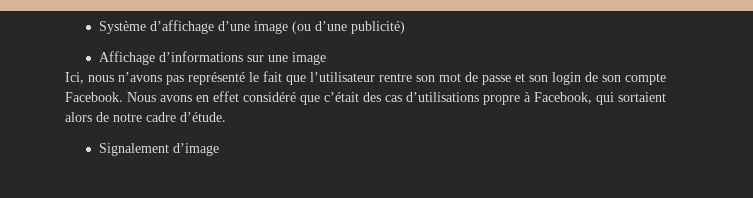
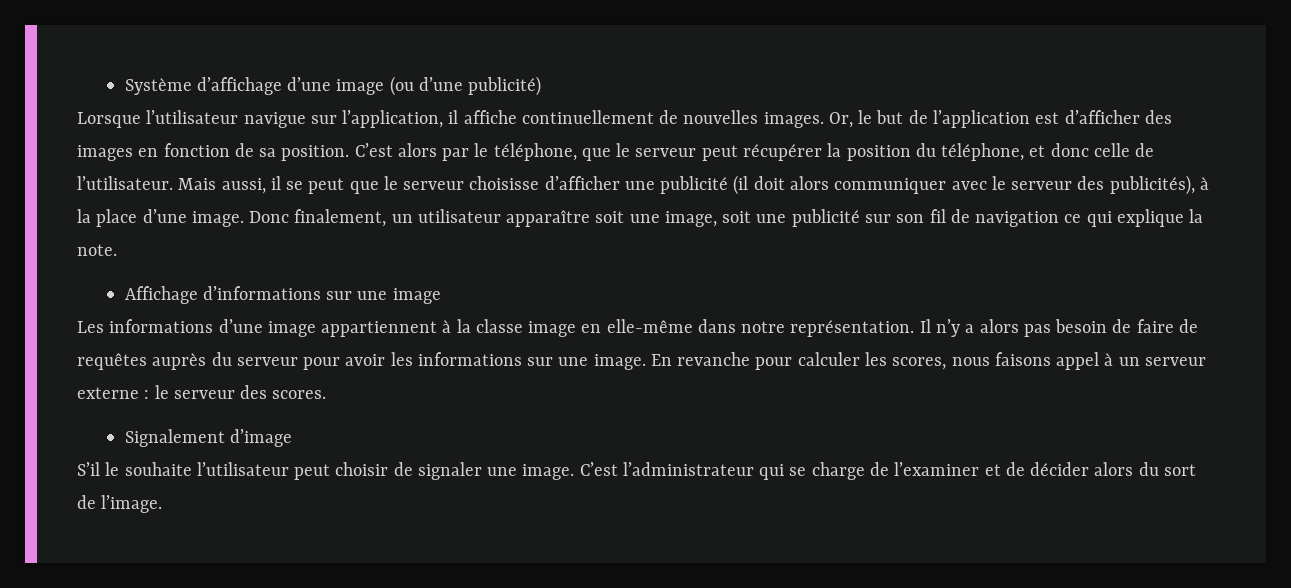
+ Lorsque l’utilisateur navigue sur l’application, il affiche continuellement de nouvelles images. Or, le but de l’application est d’afficher des images en fonction de sa position. C’est alors par le téléphone, que le serveur peut récupérer la position du téléphone, et donc celle de l’utilisateur. Mais aussi, il se peut que le serveur choisisse d’afficher une publicité (il doit alors communiquer avec le serveur des publicités), à la place d’une image. Donc finalement, un utilisateur apparaître soit une image, soit une publicité sur son fil de navigation ce qui explique la note.
- Ici, nous n’avons pas représenté le fait que l’utilisateur rentre son mot de passe et son login de son compte Facebook. Nous avons en effet considéré que c’était des cas d’utilisations propre à Facebook, qui sortaient alors de notre cadre d’étude.
+ Les informations d’une image appartiennent à la classe image en elle-même dans notre représentation. Il n’y a alors pas besoin de faire de requêtes auprès du serveur pour avoir les informations sur une image. En revanche pour calculer les scores, nous faisons appel à un serveur externe : le serveur des scores.
  Signalement d’image
+ S’il le souhaite l’utilisateur peut choisir de signaler une image. C’est l’administrateur qui se charge de l’examiner et de décider alors du sort de l’image.

